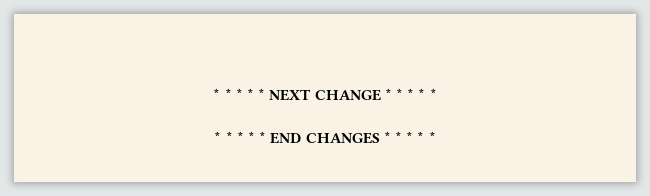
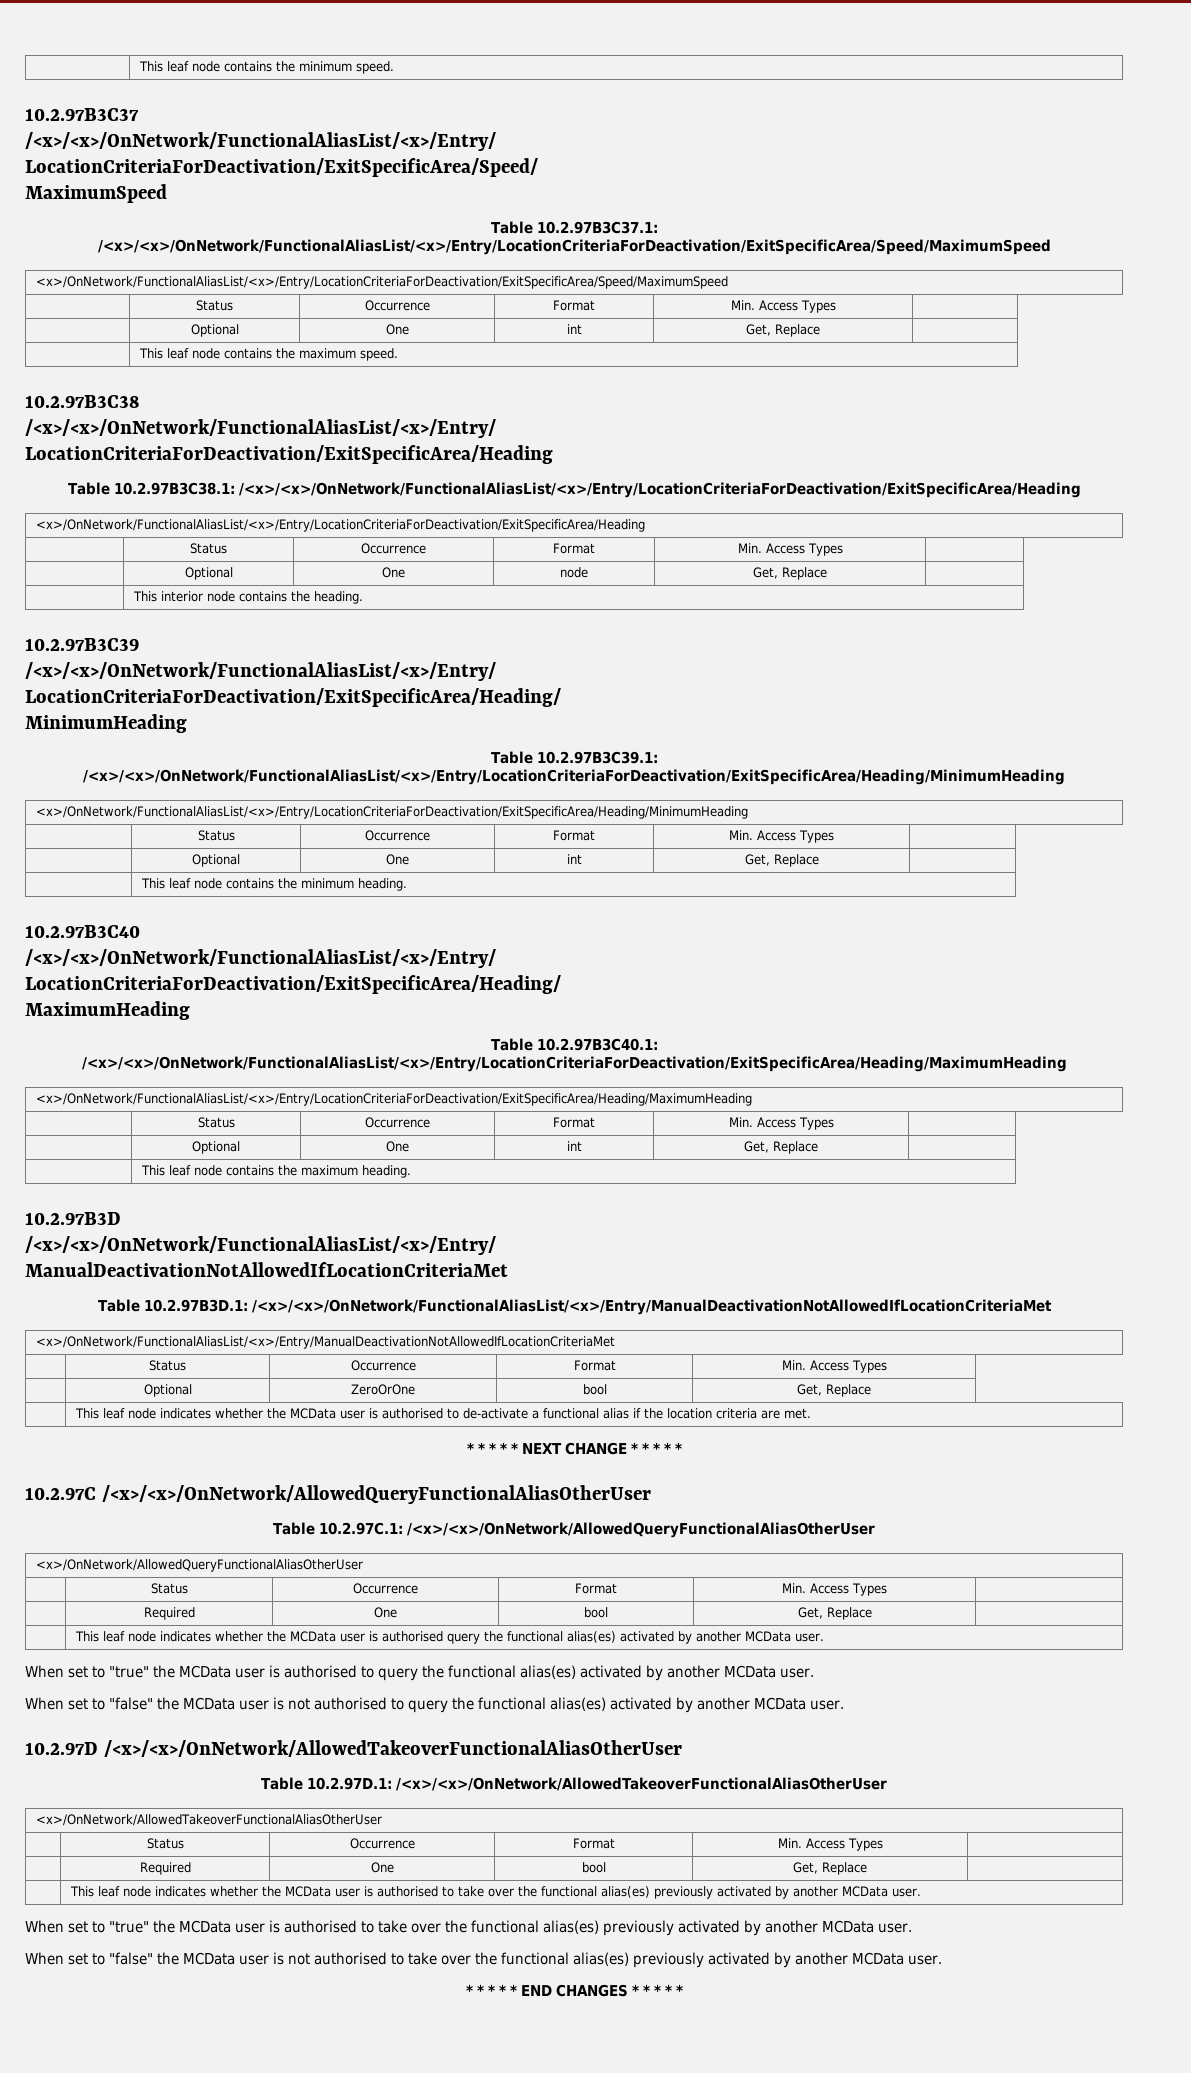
+ | This leaf node contains the minimum speed.
+ 10.2.97B3C37
+ /<x>/<x>/OnNetwork/FunctionalAliasList/<x>/Entry/
+ LocationCriteriaForDeactivation/ExitSpecificArea/Speed/
+ MaximumSpeed
+ Table 10.2.97B3C37.1: /<x>/<x>/OnNetwork/FunctionalAliasList/<x>/Entry/LocationCriteriaForDeactivation/ExitSpecificArea/Speed/MaximumSpeed
+ <x>/OnNetwork/FunctionalAliasList/<x>/Entry/LocationCriteriaForDeactivation/ExitSpecificArea/Speed/MaximumSpeed
+ | Status | Occurrence | Format | Min. Access Types |
+ | Optional | One | int | Get, Replace |
+ | This leaf node contains the maximum speed.
+ 10.2.97B3C38
+ /<x>/<x>/OnNetwork/FunctionalAliasList/<x>/Entry/
+ LocationCriteriaForDeactivation/ExitSpecificArea/Heading
+ Table 10.2.97B3C38.1: /<x>/<x>/OnNetwork/FunctionalAliasList/<x>/Entry/LocationCriteriaForDeactivation/ExitSpecificArea/Heading
+ <x>/OnNetwork/FunctionalAliasList/<x>/Entry/LocationCriteriaForDeactivation/ExitSpecificArea/Heading
+ | Status | Occurrence | Format | Min. Access Types |
+ | Optional | One | node | Get, Replace |
+ | This interior node contains the heading.
+ 10.2.97B3C39
+ /<x>/<x>/OnNetwork/FunctionalAliasList/<x>/Entry/
+ LocationCriteriaForDeactivation/ExitSpecificArea/Heading/
+ MinimumHeading
+ Table 10.2.97B3C39.1: /<x>/<x>/OnNetwork/FunctionalAliasList/<x>/Entry/LocationCriteriaForDeactivation/ExitSpecificArea/Heading/MinimumHeading
+ <x>/OnNetwork/FunctionalAliasList/<x>/Entry/LocationCriteriaForDeactivation/ExitSpecificArea/Heading/MinimumHeading
+ | Status | Occurrence | Format | Min. Access Types |
+ | Optional | One | int | Get, Replace |
+ | This leaf node contains the minimum heading.
+ 10.2.97B3C40
+ /<x>/<x>/OnNetwork/FunctionalAliasList/<x>/Entry/
+ LocationCriteriaForDeactivation/ExitSpecificArea/Heading/
+ MaximumHeading
+ Table 10.2.97B3C40.1: /<x>/<x>/OnNetwork/FunctionalAliasList/<x>/Entry/LocationCriteriaForDeactivation/ExitSpecificArea/Heading/MaximumHeading
+ <x>/OnNetwork/FunctionalAliasList/<x>/Entry/LocationCriteriaForDeactivation/ExitSpecificArea/Heading/MaximumHeading
+ | Status | Occurrence | Format | Min. Access Types |
+ | Optional | One | int | Get, Replace |
+ | This leaf node contains the maximum heading.
+ 10.2.97B3D
+ /<x>/<x>/OnNetwork/FunctionalAliasList/<x>/Entry/
+ ManualDeactivationNotAllowedIfLocationCriteriaMet
+ Table 10.2.97B3D.1: /<x>/<x>/OnNetwork/FunctionalAliasList/<x>/Entry/ManualDeactivationNotAllowedIfLocationCriteriaMet
+ <x>/OnNetwork/FunctionalAliasList/<x>/Entry/ManualDeactivationNotAllowedIfLocationCriteriaMet
+ | Status | Occurrence | Format | Min. Access Types
+ | Optional | ZeroOrOne | bool | Get, Replace
+ | This leaf node indicates whether the MCData user is authorised to de-activate a functional alias if the location criteria are met.
+ 10.2.97C /<x>/<x>/OnNetwork/AllowedQueryFunctionalAliasOtherUser
+ Table 10.2.97C.1: /<x>/<x>/OnNetwork/AllowedQueryFunctionalAliasOtherUser
+ <x>/OnNetwork/AllowedQueryFunctionalAliasOtherUser
+ | Status | Occurrence | Format | Min. Access Types |
+ | Required | One | bool | Get, Replace |
+ | This leaf node indicates whether the MCData user is authorised query the functional alias(es) activated by another MCData user.
+ When set to "true" the MCData user is authorised to query the functional alias(es) activated by another MCData user.
+ When set to "false" the MCData user is not authorised to query the functional alias(es) activated by another MCData user.
+ 10.2.97D /<x>/<x>/OnNetwork/AllowedTakeoverFunctionalAliasOtherUser
+ Table 10.2.97D.1: /<x>/<x>/OnNetwork/AllowedTakeoverFunctionalAliasOtherUser
+ <x>/OnNetwork/AllowedTakeoverFunctionalAliasOtherUser
+ | Status | Occurrence | Format | Min. Access Types |
+ | Required | One | bool | Get, Replace |
+ | This leaf node indicates whether the MCData user is authorised to take over the functional alias(es) previously activated by another MCData user.
+ When set to "true" the MCData user is authorised to take over the functional alias(es) previously activated by another MCData user.
+ When set to "false" the MCData user is not authorised to take over the functional alias(es) previously activated by another MCData user.

